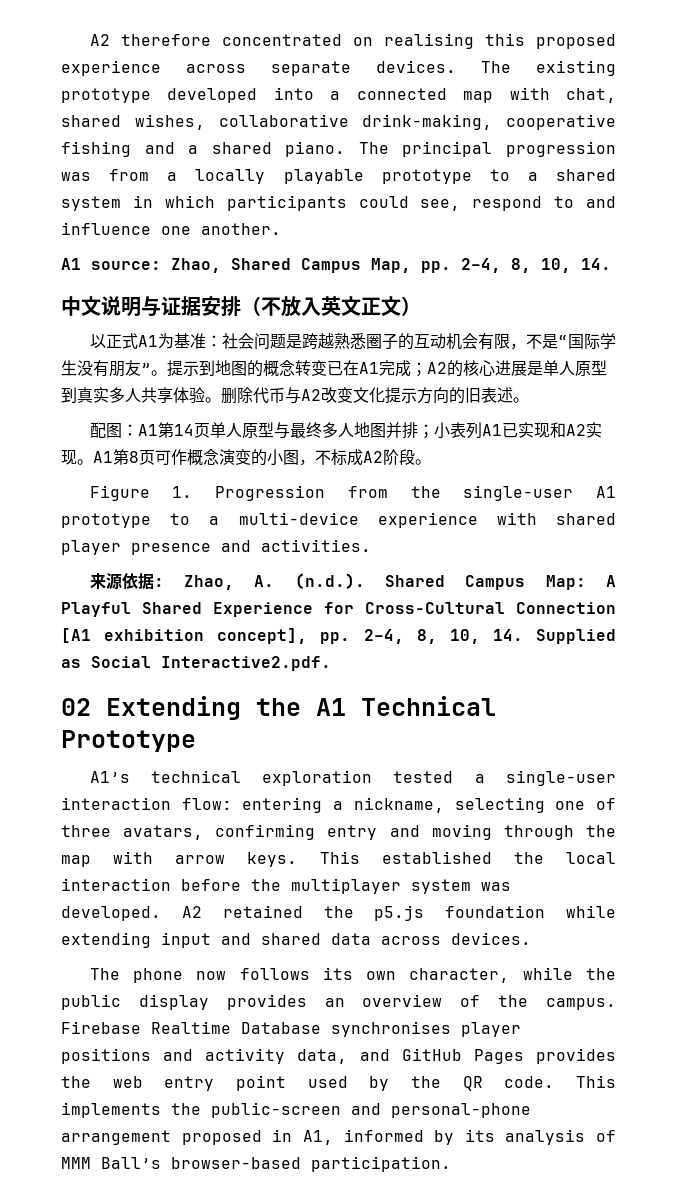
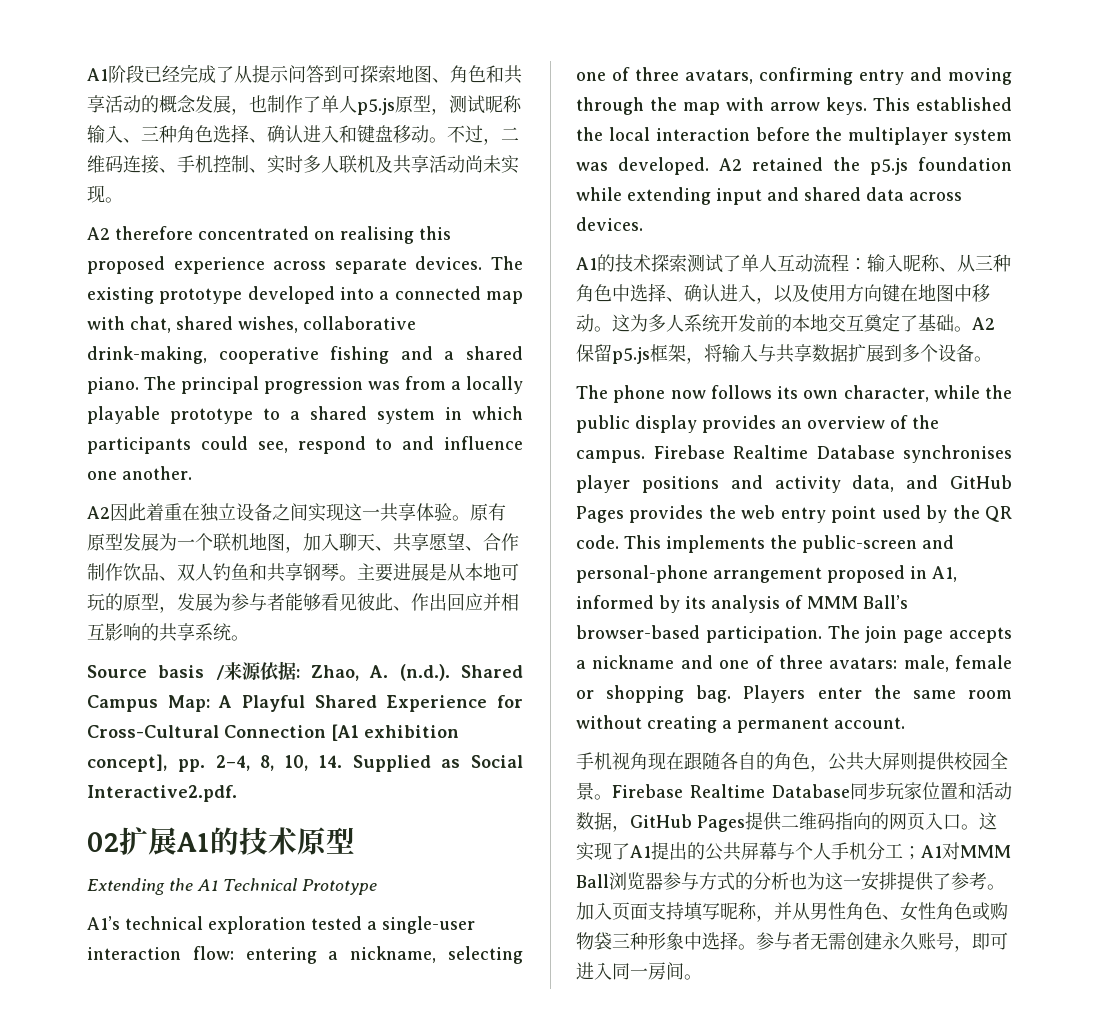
+ A1阶段已经完成了从提示问答到可探索地图、角色和共享活动的概念发展，也制作了单人p5.js原型，测试昵称输入、三种角色选择、确认进入和键盘移动。不过，二维码连接、手机控制、实时多人联机及共享活动尚未实现。
- A1 source: Zhao, Shared Campus Map, pp. 2–4, 8, 10, 14.
- 中文说明与证据安排（不放入英文正文）
- 以正式A1为基准：社会问题是跨越熟悉圈子的互动机会有限，不是“国际学生没有朋友”。提示到地图的概念转变已在A1完成；A2的核心进展是单人原型到真实多人共享体验。删除代币与A2改变文化提示方向的旧表述。
- 配图：A1第14页单人原型与最终多人地图并排；小表列A1已实现和A2实现。A1第8页可作概念演变的小图，不标成A2阶段。
- Figure 1. Progression from the single-user A1 prototype to a multi-device experience with shared player presence and activities.
- 来源依据: Zhao, A. (n.d.). Shared Campus Map: A Playful Shared Experience for Cross-Cultural Connection [A1 exhibition concept], pp. 2–4, 8, 10, 14. Supplied as Social Interactive2.pdf.
+ A2因此着重在独立设备之间实现这一共享体验。原有原型发展为一个联机地图，加入聊天、共享愿望、合作制作饮品、双人钓鱼和共享钢琴。主要进展是从本地可玩的原型，发展为参与者能够看见彼此、作出回应并相互影响的共享系统。
+ Source basis /来源依据: Zhao, A. (n.d.). Shared Campus Map: A Playful Shared Experience for Cross-Cultural Connection [A1 exhibition concept], pp. 2–4, 8, 10, 14. Supplied as Social Interactive2.pdf.
- 02 Extending the A1 Technical Prototype
+ 02扩展A1的技术原型
+ Extending the A1 Technical Prototype
+ A1的技术探索测试了单人互动流程：输入昵称、从三种角色中选择、确认进入，以及使用方向键在地图中移动。这为多人系统开发前的本地交互奠定了基础。A2保留p5.js框架，将输入与共享数据扩展到多个设备。
+ The join page accepts a nickname and one of three avatars: male, female or shopping bag. Players enter the same room without creating a permanent account.
+ 手机视角现在跟随各自的角色，公共大屏则提供校园全景。Firebase Realtime Database同步玩家位置和活动数据，GitHub Pages提供二维码指向的网页入口。这实现了A1提出的公共屏幕与个人手机分工；A1对MMM Ball浏览器参与方式的分析也为这一安排提供了参考。加入页面支持填写昵称，并从男性角色、女性角色或购物袋三种形象中选择。参与者无需创建永久账号，即可进入同一房间。

